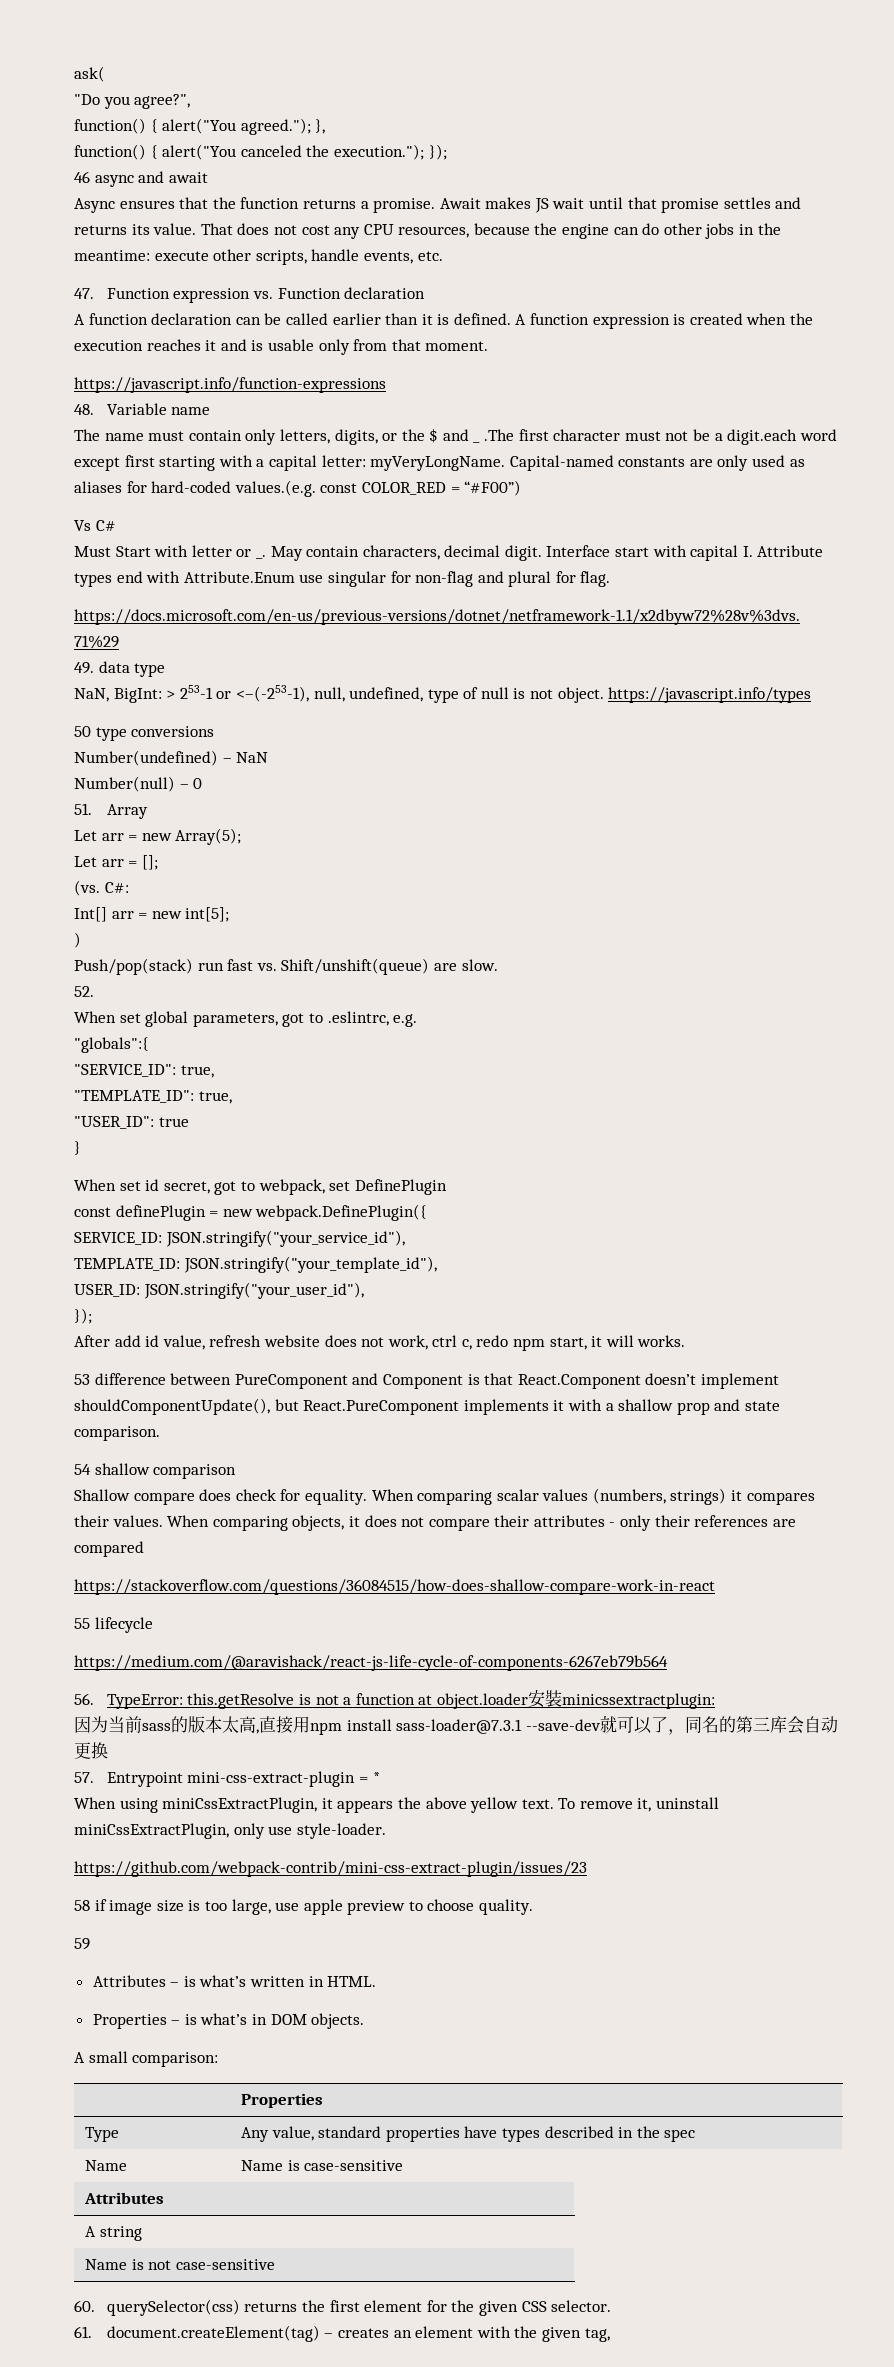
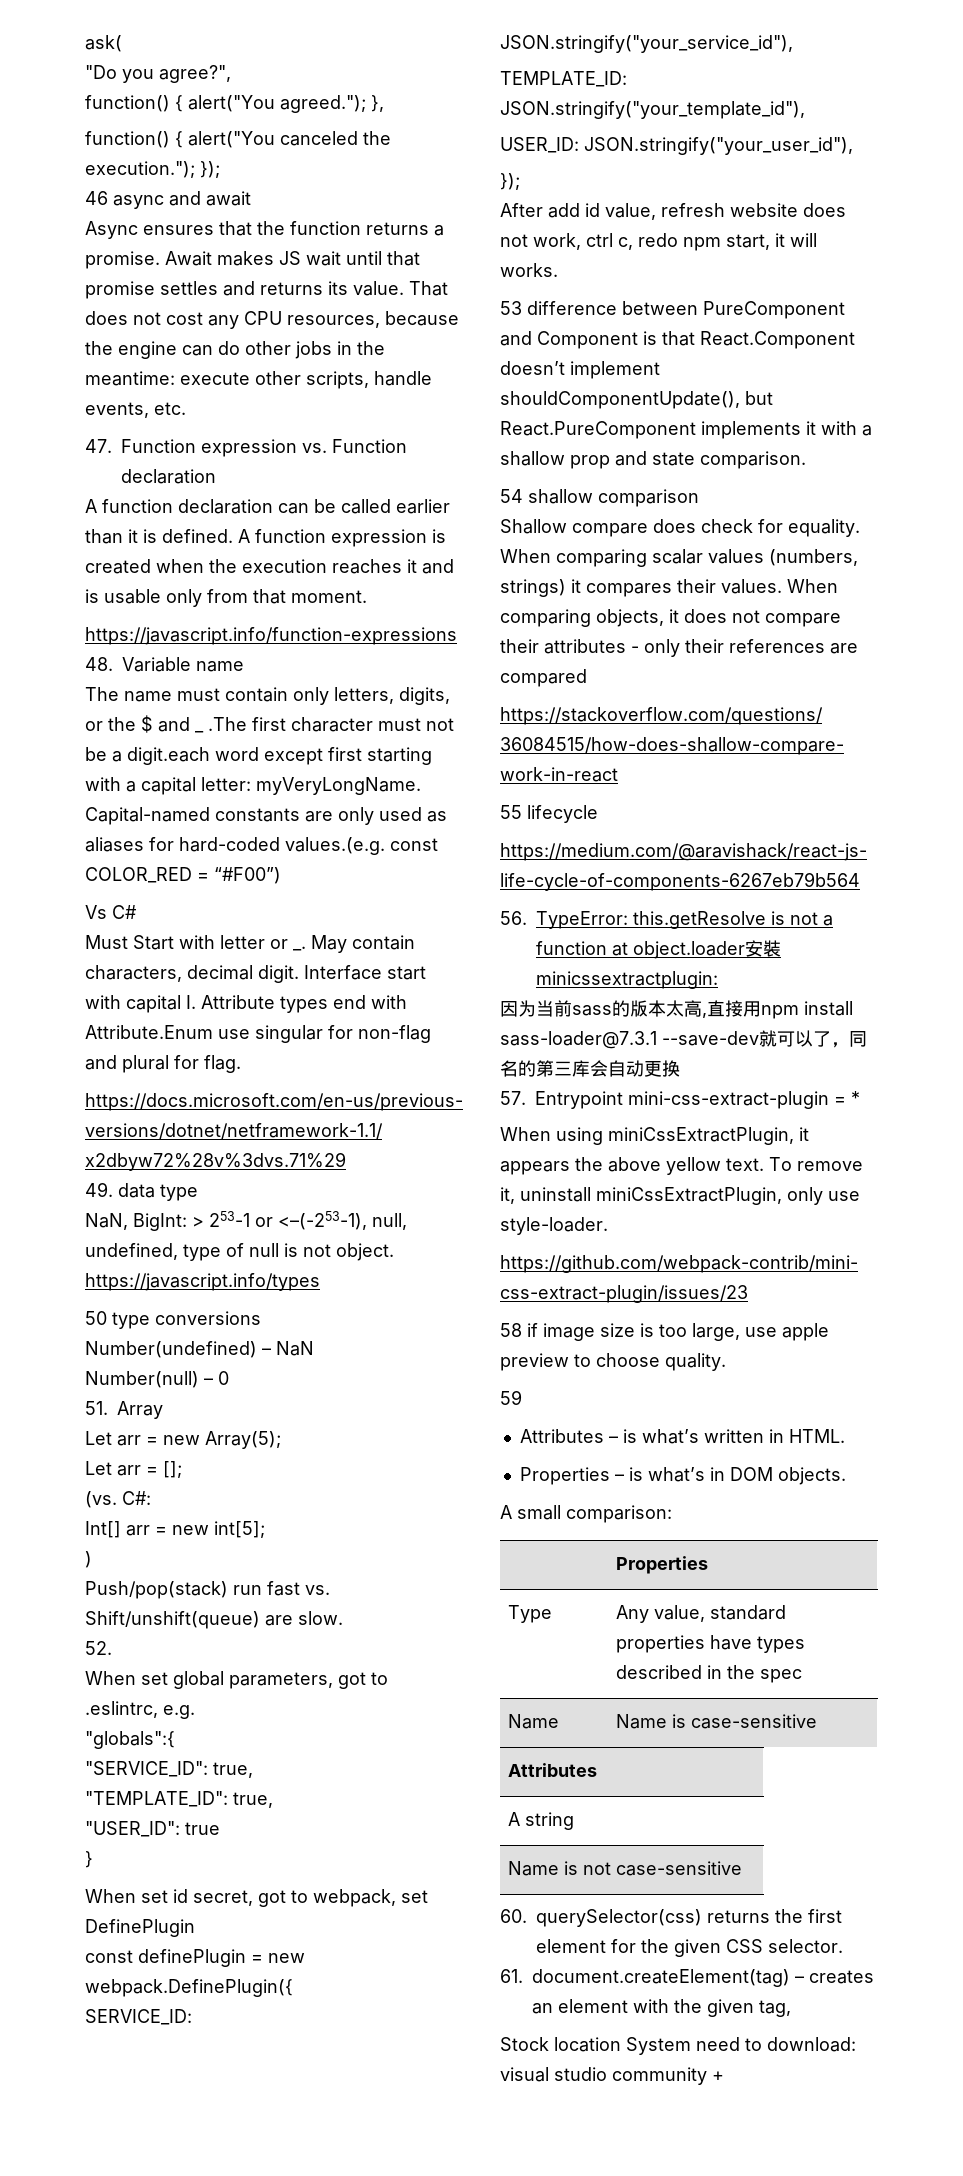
+ Stock location System need to download: visual studio community +

